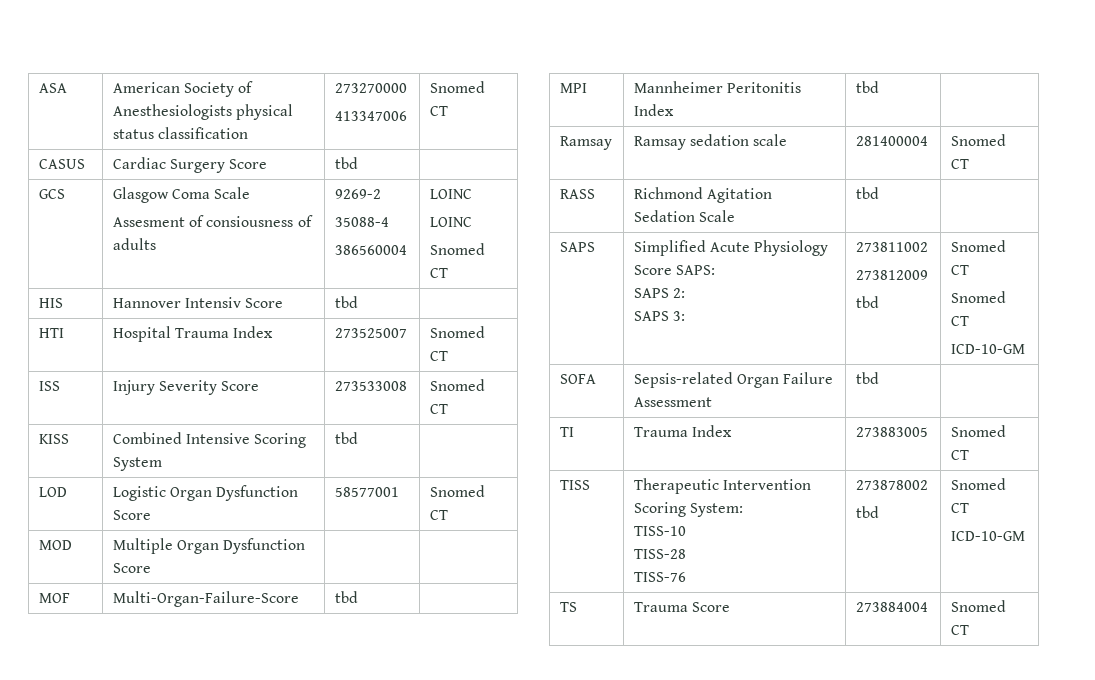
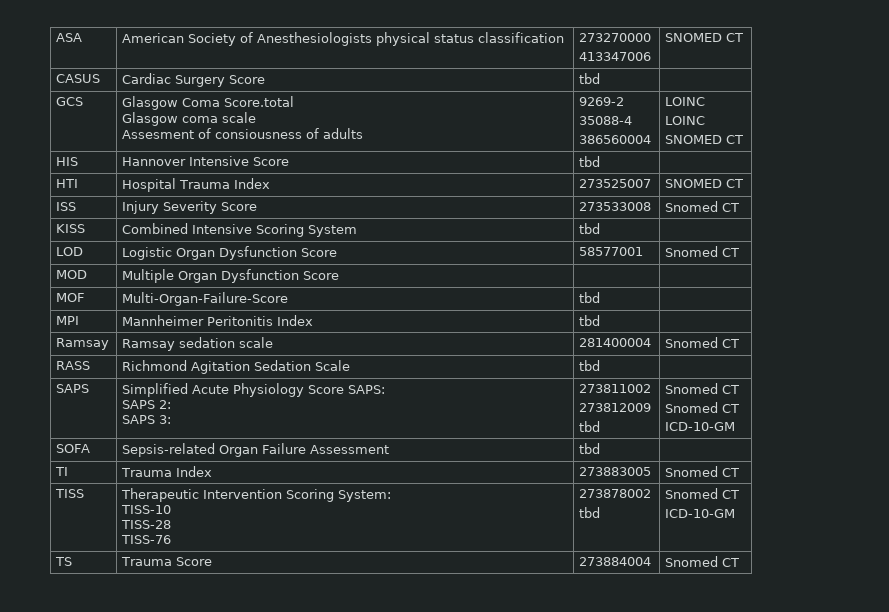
  ASA | American Society of Anesthesiologists physical status classification | 273270000
- 413347006 | Snomed CT
+ 413347006 | SNOMED CT
- GCS | Glasgow Coma Scale
+ GCS | Glasgow Coma Score.total
+ Glasgow coma scale
  Assesment of consiousness of adults | 9269-2
  35088-4
  386560004 | LOINC
  LOINC
- Snomed CT
+ SNOMED CT
- HIS | Hannover Intensiv Score | tbd |
+ HIS | Hannover Intensive Score | tbd |
- HTI | Hospital Trauma Index | 273525007 | Snomed CT
+ HTI | Hospital Trauma Index | 273525007 | SNOMED CT

